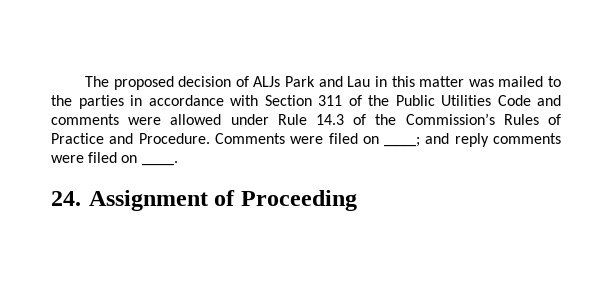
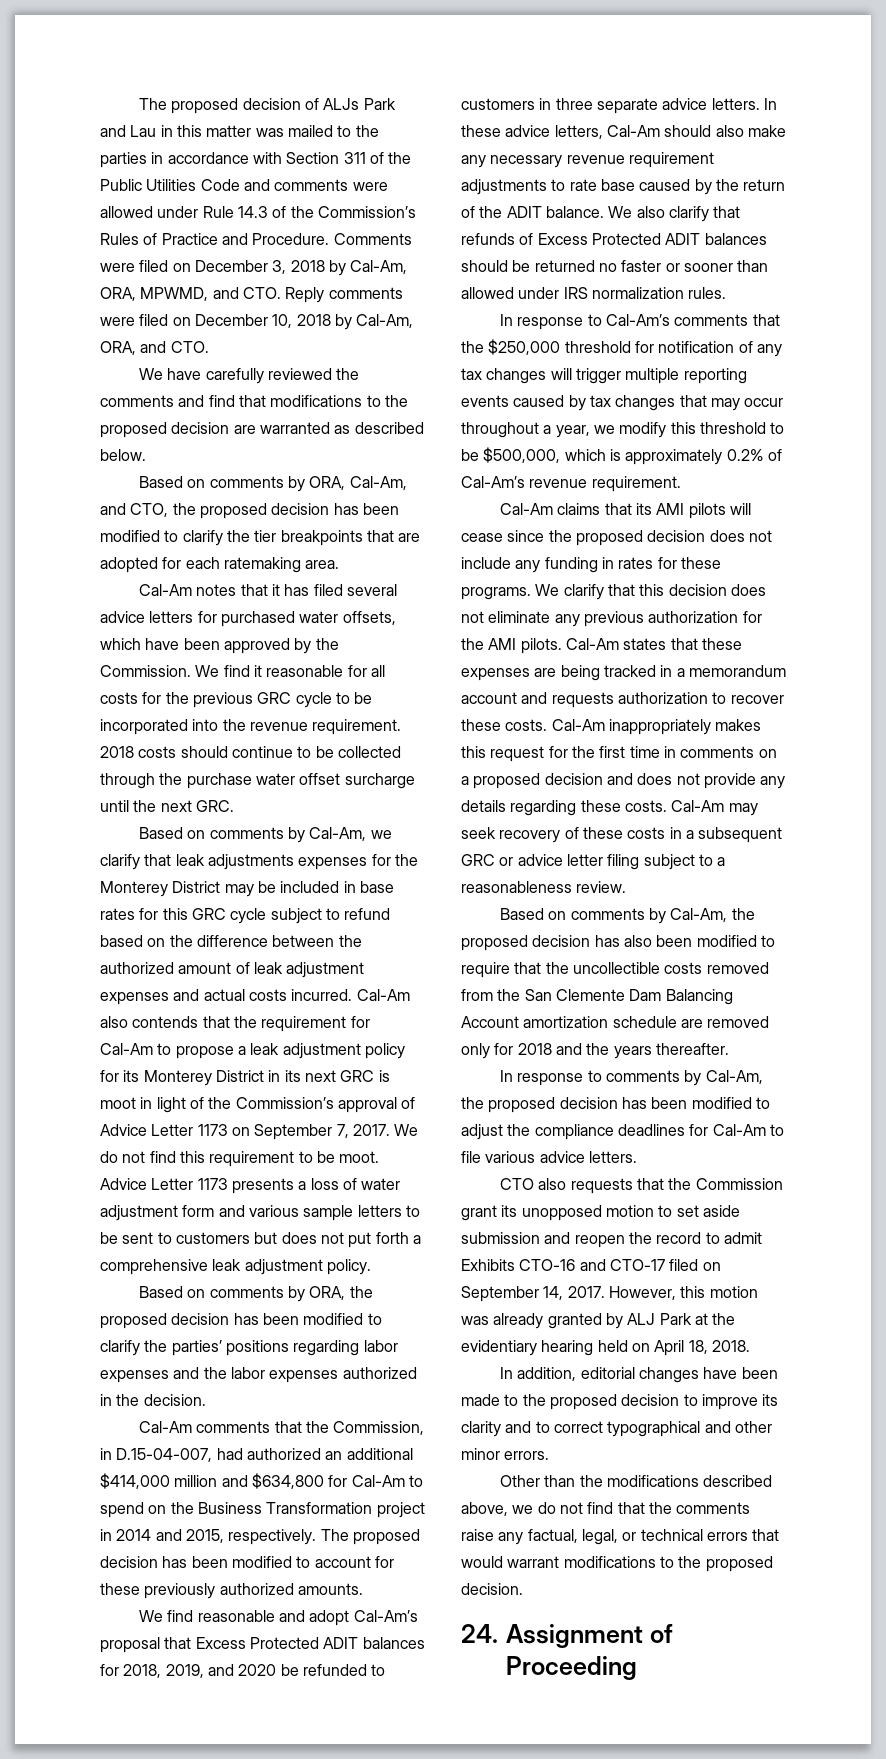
- Comments were filed on ____; and reply comments were filed on ____.
+ Comments were filed on December 3, 2018 by Cal-Am, ORA, MPWMD, and CTO. Reply comments were filed on December 10, 2018 by Cal-Am, ORA, and CTO.
+ We have carefully reviewed the comments and find that modifications to the proposed decision are warranted as described below.
+ Based on comments by ORA, Cal-Am, and CTO, the proposed decision has been modified to clarify the tier breakpoints that are adopted for each ratemaking area.
+ Cal-Am notes that it has filed several advice letters for purchased water offsets, which have been approved by the Commission. We find it reasonable for all costs for the previous GRC cycle to be incorporated into the revenue requirement. 2018 costs should continue to be collected through the purchase water offset surcharge until the next GRC.
+ Based on comments by Cal-Am, we clarify that leak adjustments expenses for the Monterey District may be included in base rates for this GRC cycle subject to refund based on the difference between the authorized amount of leak adjustment expenses and actual costs incurred. Cal-Am also contends that the requirement for Cal-Am to propose a leak adjustment policy for its Monterey District in its next GRC is moot in light of the Commission’s approval of Advice Letter 1173 on September 7, 2017. We do not find this requirement to be moot. Advice Letter 1173 presents a loss of water adjustment form and various sample letters to be sent to customers but does not put forth a comprehensive leak adjustment policy.
+ Based on comments by ORA, the proposed decision has been modified to clarify the parties’ positions regarding labor expenses and the labor expenses authorized in the decision.
+ Cal-Am comments that the Commission, in D.15-04-007, had authorized an additional $414,000 million and $634,800 for Cal-Am to spend on the Business Transformation project in 2014 and 2015, respectively. The proposed decision has been modified to account for these previously authorized amounts.
+ We find reasonable and adopt Cal-Am’s proposal that Excess Protected ADIT balances for 2018, 2019, and 2020 be refunded to customers in three separate advice letters. In these advice letters, Cal-Am should also make any necessary revenue requirement adjustments to rate base caused by the return of the ADIT balance. We also clarify that refunds of Excess Protected ADIT balances should be returned no faster or sooner than allowed under IRS normalization rules.
+ In response to Cal-Am’s comments that the $250,000 threshold for notification of any tax changes will trigger multiple reporting events caused by tax changes that may occur throughout a year, we modify this threshold to be $500,000, which is approximately 0.2% of Cal-Am’s revenue requirement.
+ Cal-Am claims that its AMI pilots will cease since the proposed decision does not include any funding in rates for these programs. We clarify that this decision does not eliminate any previous authorization for the AMI pilots. Cal-Am states that these expenses are being tracked in a memorandum account and requests authorization to recover these costs. Cal-Am inappropriately makes this request for the first time in comments on a proposed decision and does not provide any details regarding these costs. Cal-Am may seek recovery of these costs in a subsequent GRC or advice letter filing subject to a reasonableness review.
+ Based on comments by Cal-Am, the proposed decision has also been modified to require that the uncollectible costs removed from the San Clemente Dam Balancing Account amortization schedule are removed only for 2018 and the years thereafter.
+ In response to comments by Cal-Am, the proposed decision has been modified to adjust the compliance deadlines for Cal-Am to file various advice letters.
+ CTO also requests that the Commission grant its unopposed motion to set aside submission and reopen the record to admit Exhibits CTO-16 and CTO-17 filed on September 14, 2017. However, this motion was already granted by ALJ Park at the evidentiary hearing held on April 18, 2018.
+ In addition, editorial changes have been made to the proposed decision to improve its clarity and to correct typographical and other minor errors.
+ Other than the modifications described above, we do not find that the comments raise any factual, legal, or technical errors that would warrant modifications to the proposed decision.

